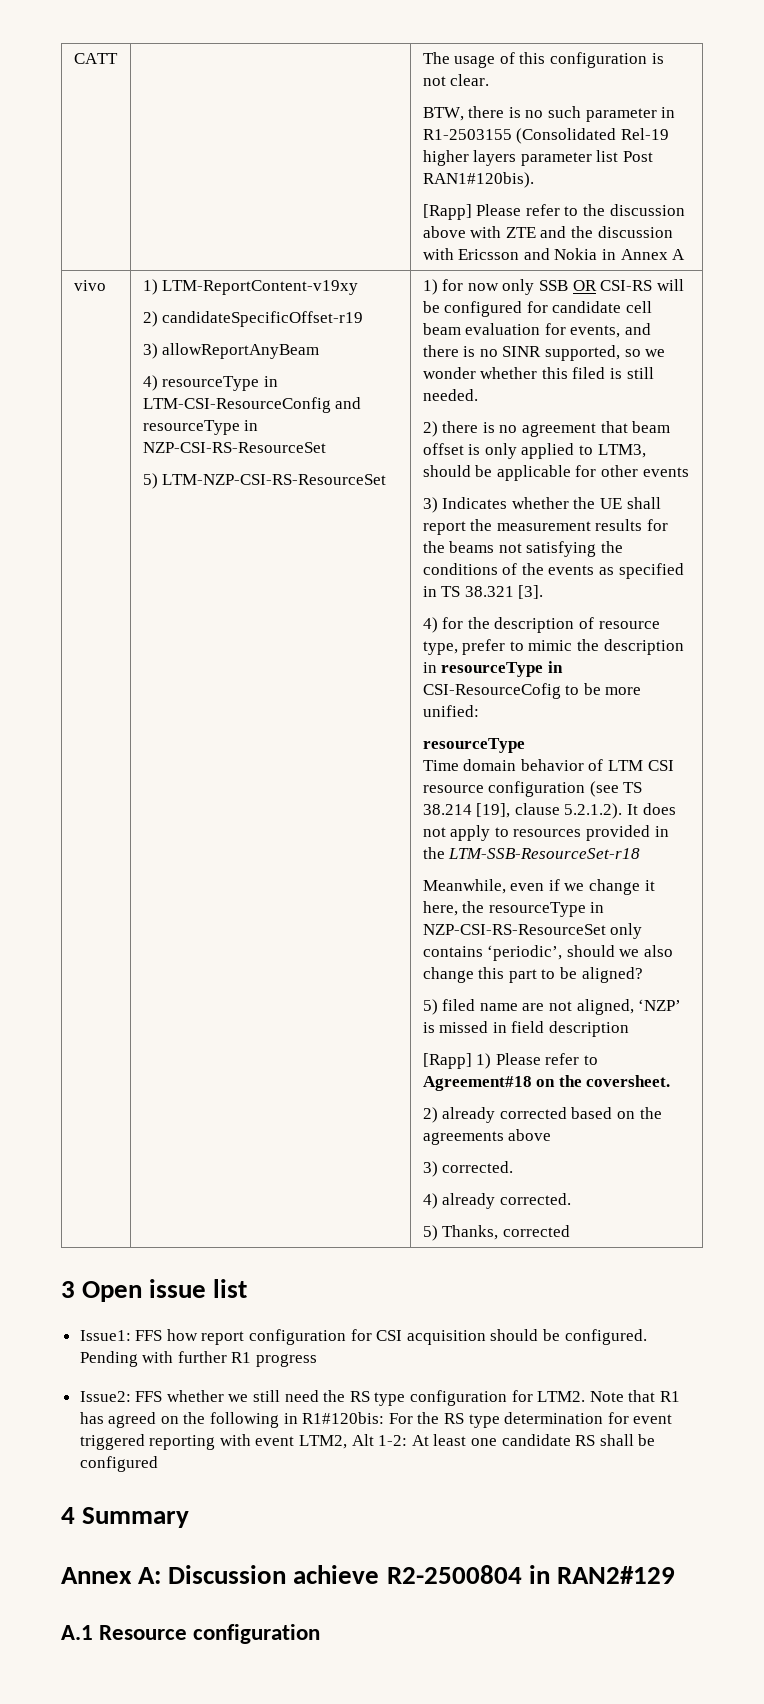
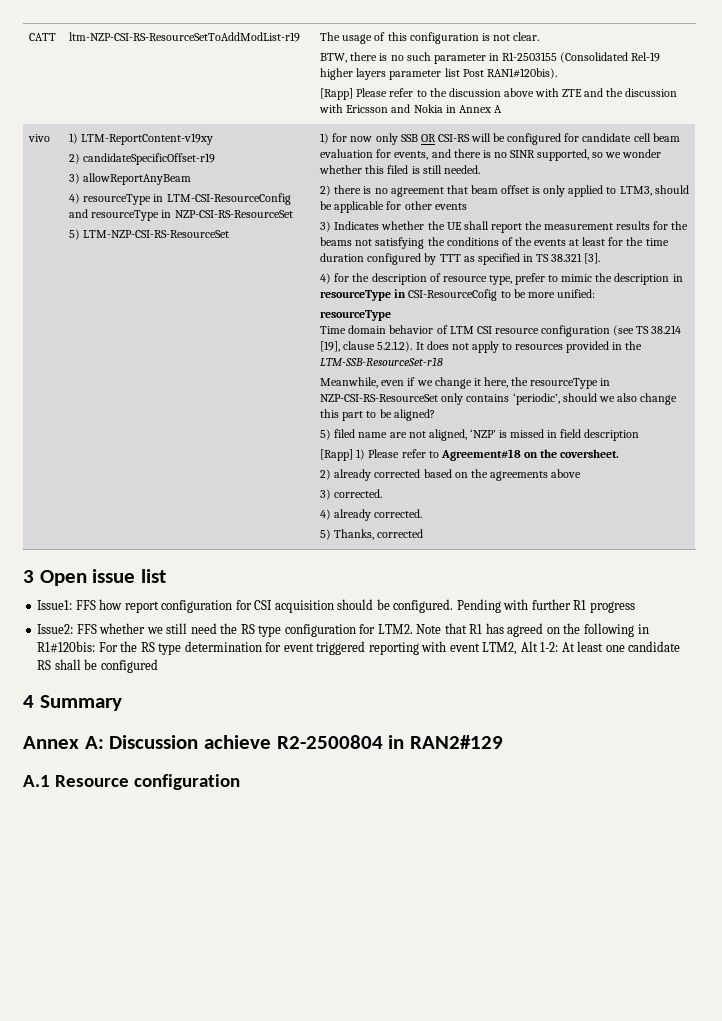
+ ltm-NZP-CSI-RS-ResourceSetToAddModList-r19
- 3) Indicates whether the UE shall report the measurement results for the beams not satisfying the conditions of the events as specified in TS 38.321 [3].
+ 3) Indicates whether the UE shall report the measurement results for the beams not satisfying the conditions of the events at least for the time duration configured by TTT as specified in TS 38.321 [3].

